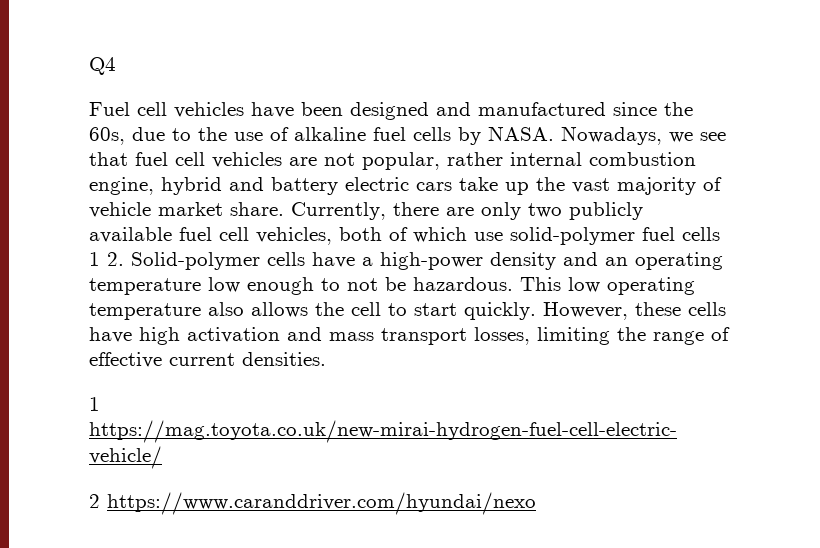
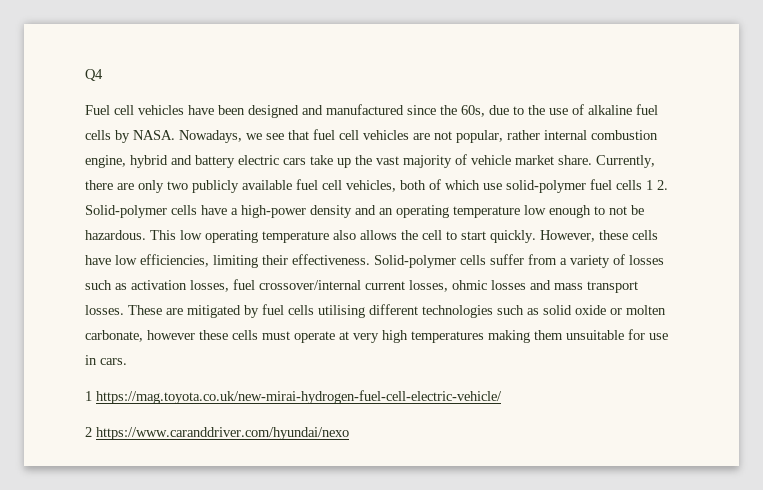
- However, these cells have high activation and mass transport losses, limiting the range of effective current densities.
+ However, these cells have low efficiencies, limiting their effectiveness. Solid-polymer cells suffer from a variety of losses such as activation losses, fuel crossover/internal current losses, ohmic losses and mass transport losses. These are mitigated by fuel cells utilising different technologies such as solid oxide or molten carbonate, however these cells must operate at very high temperatures making them unsuitable for use in cars.

